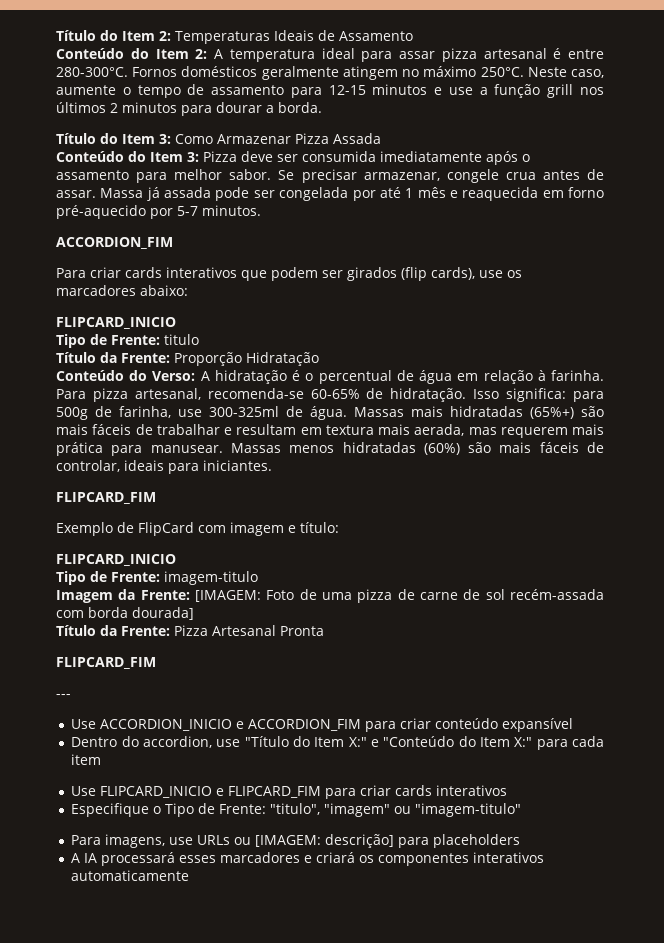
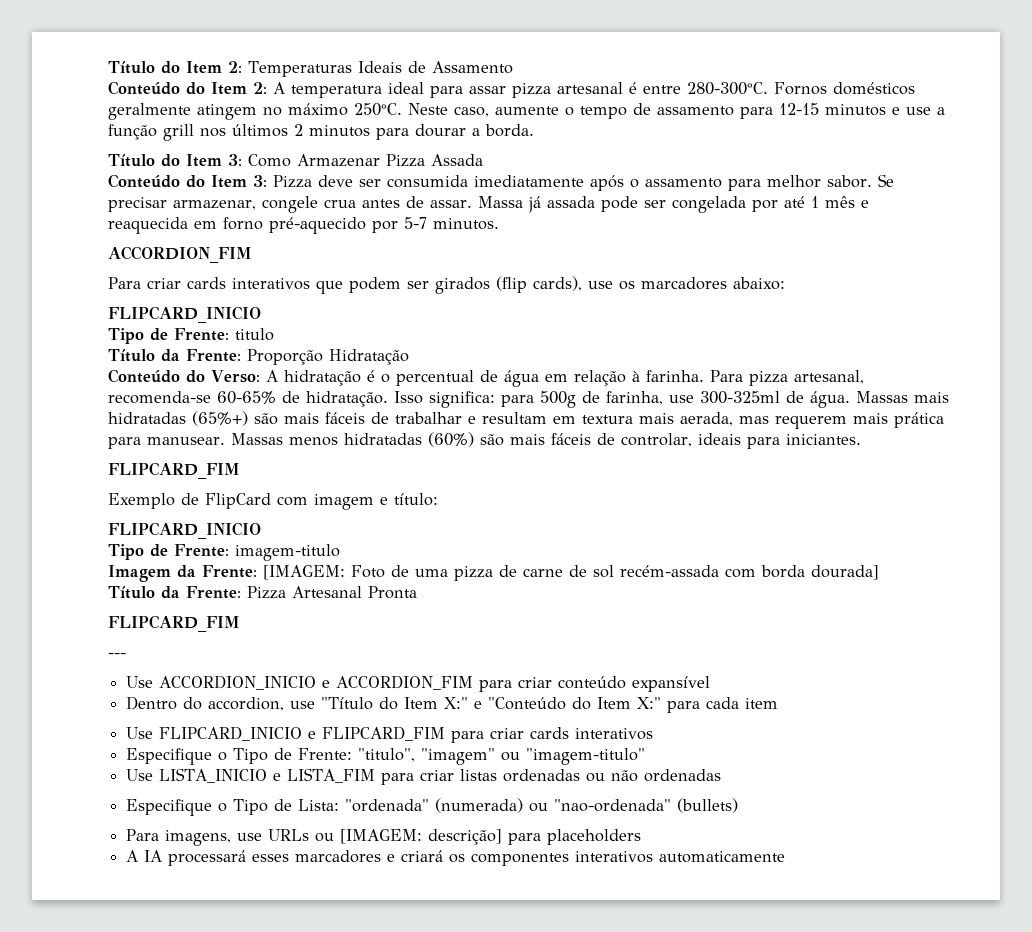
+ Use LISTA_INICIO e LISTA_FIM para criar listas ordenadas ou não ordenadas
+ Especifique o Tipo de Lista: "ordenada" (numerada) ou "nao-ordenada" (bullets)

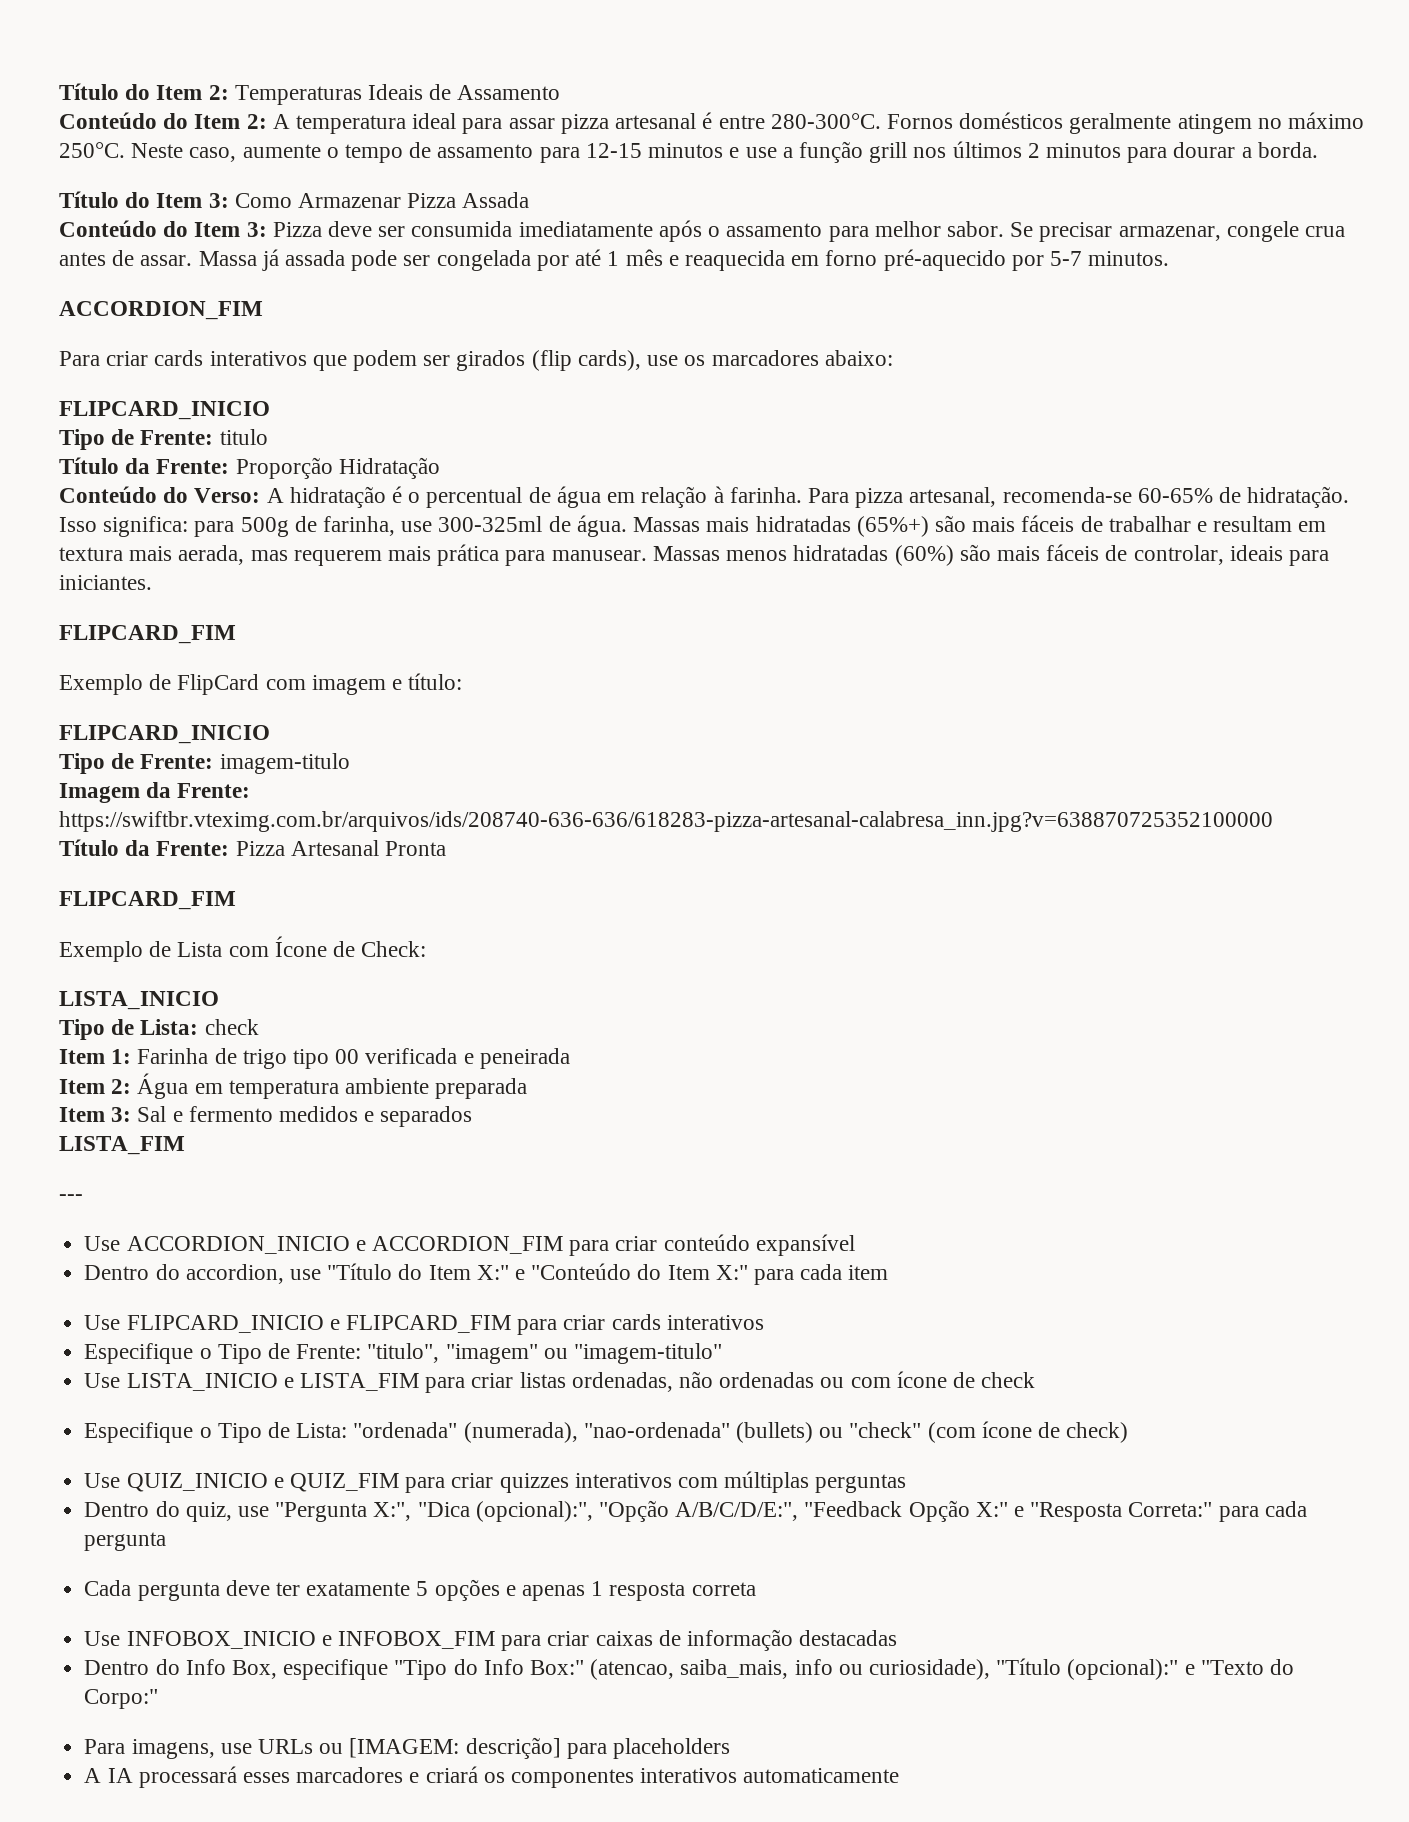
- Imagem da Frente: [IMAGEM: Foto de uma pizza de carne de sol recém-assada com borda dourada]
+ Imagem da Frente: https://swiftbr.vteximg.com.br/arquivos/ids/208740-636-636/618283-pizza-artesanal-calabresa_inn.jpg?v=638870725352100000
+ Exemplo de Lista com Ícone de Check:
+ LISTA_INICIO
+ Tipo de Lista: check
+ Item 1: Farinha de trigo tipo 00 verificada e peneirada
+ Item 2: Água em temperatura ambiente preparada
+ Item 3: Sal e fermento medidos e separados
+ LISTA_FIM
- Use LISTA_INICIO e LISTA_FIM para criar listas ordenadas ou não ordenadas
+ Use LISTA_INICIO e LISTA_FIM para criar listas ordenadas, não ordenadas ou com ícone de check
- Especifique o Tipo de Lista: "ordenada" (numerada) ou "nao-ordenada" (bullets)
+ Especifique o Tipo de Lista: "ordenada" (numerada), "nao-ordenada" (bullets) ou "check" (com ícone de check)
+ Use QUIZ_INICIO e QUIZ_FIM para criar quizzes interativos com múltiplas perguntas
+ Dentro do quiz, use "Pergunta X:", "Dica (opcional):", "Opção A/B/C/D/E:", "Feedback Opção X:" e "Resposta Correta:" para cada pergunta
+ Cada pergunta deve ter exatamente 5 opções e apenas 1 resposta correta
+ Use INFOBOX_INICIO e INFOBOX_FIM para criar caixas de informação destacadas
+ Dentro do Info Box, especifique "Tipo do Info Box:" (atencao, saiba_mais, info ou curiosidade), "Título (opcional):" e "Texto do Corpo:"

